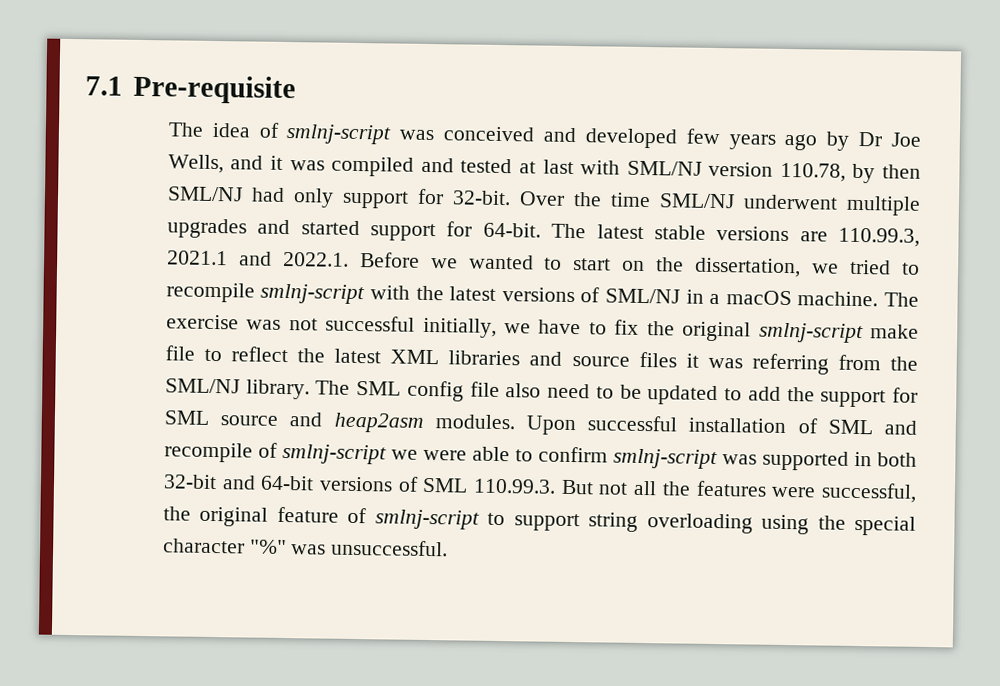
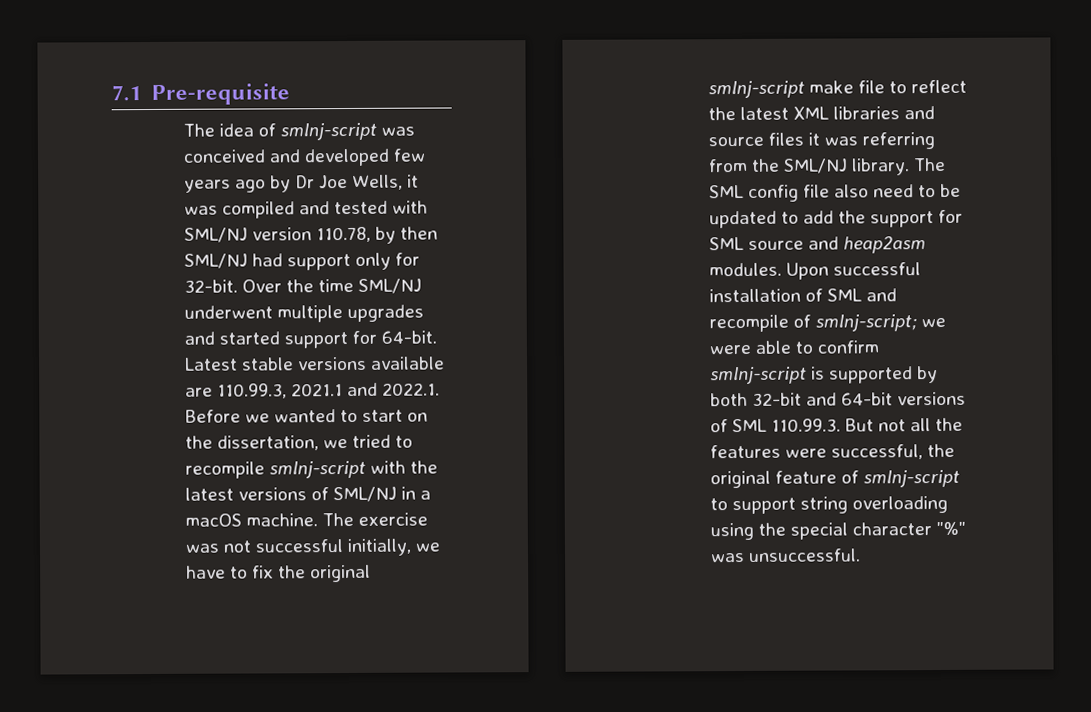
- The idea of smlnj-script was conceived and developed few years ago by Dr Joe Wells, and it was compiled and tested at last with SML/NJ version 110.78, by then SML/NJ had only support for 32-bit.
+ The idea of smlnj-script was conceived and developed few years ago by Dr Joe Wells, it was compiled and tested with SML/NJ version 110.78, by then SML/NJ had support only for 32-bit.
- The latest stable versions are 110.99.3, 2021.1 and 2022.1. Before we wanted to start on the dissertation, we tried to recompile smlnj-script with the latest versions of SML/NJ in a macOS machine.
+ Latest stable versions available are 110.99.3, 2021.1 and 2022.1. Before we wanted to start on the dissertation, we tried to recompile smlnj-script with the latest versions of SML/NJ in a macOS machine.
- Upon successful installation of SML and recompile of smlnj-script we were able to confirm smlnj-script was supported in both 32-bit and 64-bit versions of SML 110.99.3. But not all the features were successful, the original feature of smlnj-script to support string overloading using the special character "%" was unsuccessful.
+ Upon successful installation of SML and recompile of smlnj-script; we were able to confirm smlnj-script is supported by both 32-bit and 64-bit versions of SML 110.99.3. But not all the features were successful, the original feature of smlnj-script to support string overloading using the special character "%" was unsuccessful.

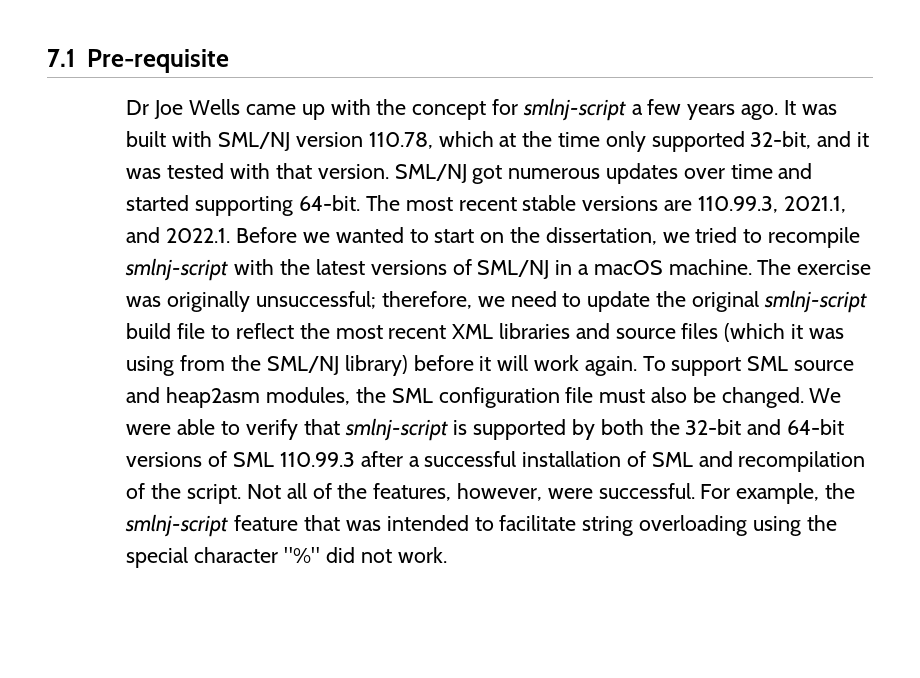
- The idea of smlnj-script was conceived and developed few years ago by Dr Joe Wells, it was compiled and tested with SML/NJ version 110.78, by then SML/NJ had support only for 32-bit. Over the time SML/NJ underwent multiple upgrades and started support for 64-bit. Latest stable versions available are 110.99.3, 2021.1 and 2022.1. Before we wanted to start on the dissertation, we tried to recompile smlnj-script with the latest versions of SML/NJ in a macOS machine.
+ Dr Joe Wells came up with the concept for smlnj-script a few years ago. It was built with SML/NJ version 110.78, which at the time only supported 32-bit, and it was tested with that version. SML/NJ got numerous updates over time and started supporting 64-bit. The most recent stable versions are 110.99.3, 2021.1, and 2022.1. Before we wanted to start on the dissertation, we tried to recompile smlnj-script with the latest versions of SML/NJ in a macOS machine.
- The exercise was not successful initially, we have to fix the original smlnj-script make file to reflect the latest XML libraries and source files it was referring from the SML/NJ library. The SML config file also need to be updated to add the support for SML source and heap2asm modules. Upon successful installation of SML and recompile of smlnj-script; we were able to confirm smlnj-script is supported by both 32-bit and 64-bit versions of SML 110.99.3. But not all the features were successful, the original feature of smlnj-script to support string overloading using the special character "%" was unsuccessful.
+ The exercise was originally unsuccessful; therefore, we need to update the original smlnj-script build file to reflect the most recent XML libraries and source files (which it was using from the SML/NJ library) before it will work again. To support SML source and heap2asm modules, the SML configuration file must also be changed. We were able to verify that smlnj-script is supported by both the 32-bit and 64-bit versions of SML 110.99.3 after a successful installation of SML and recompilation of the script. Not all of the features, however, were successful. For example, the smlnj-script feature that was intended to facilitate string overloading using the special character "%" did not work.

